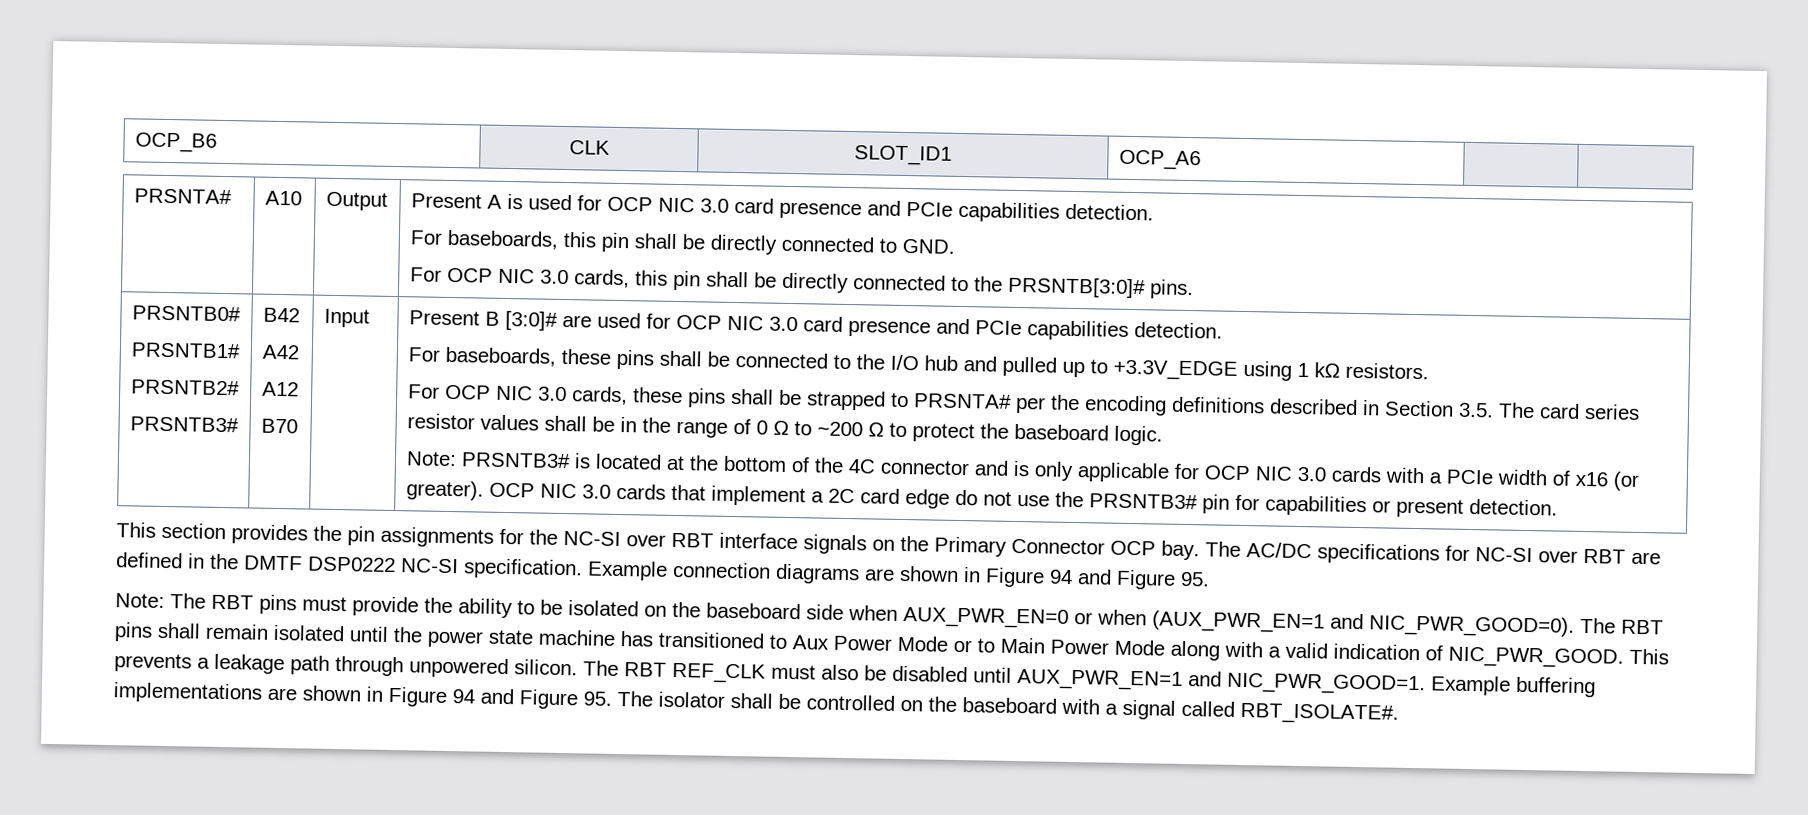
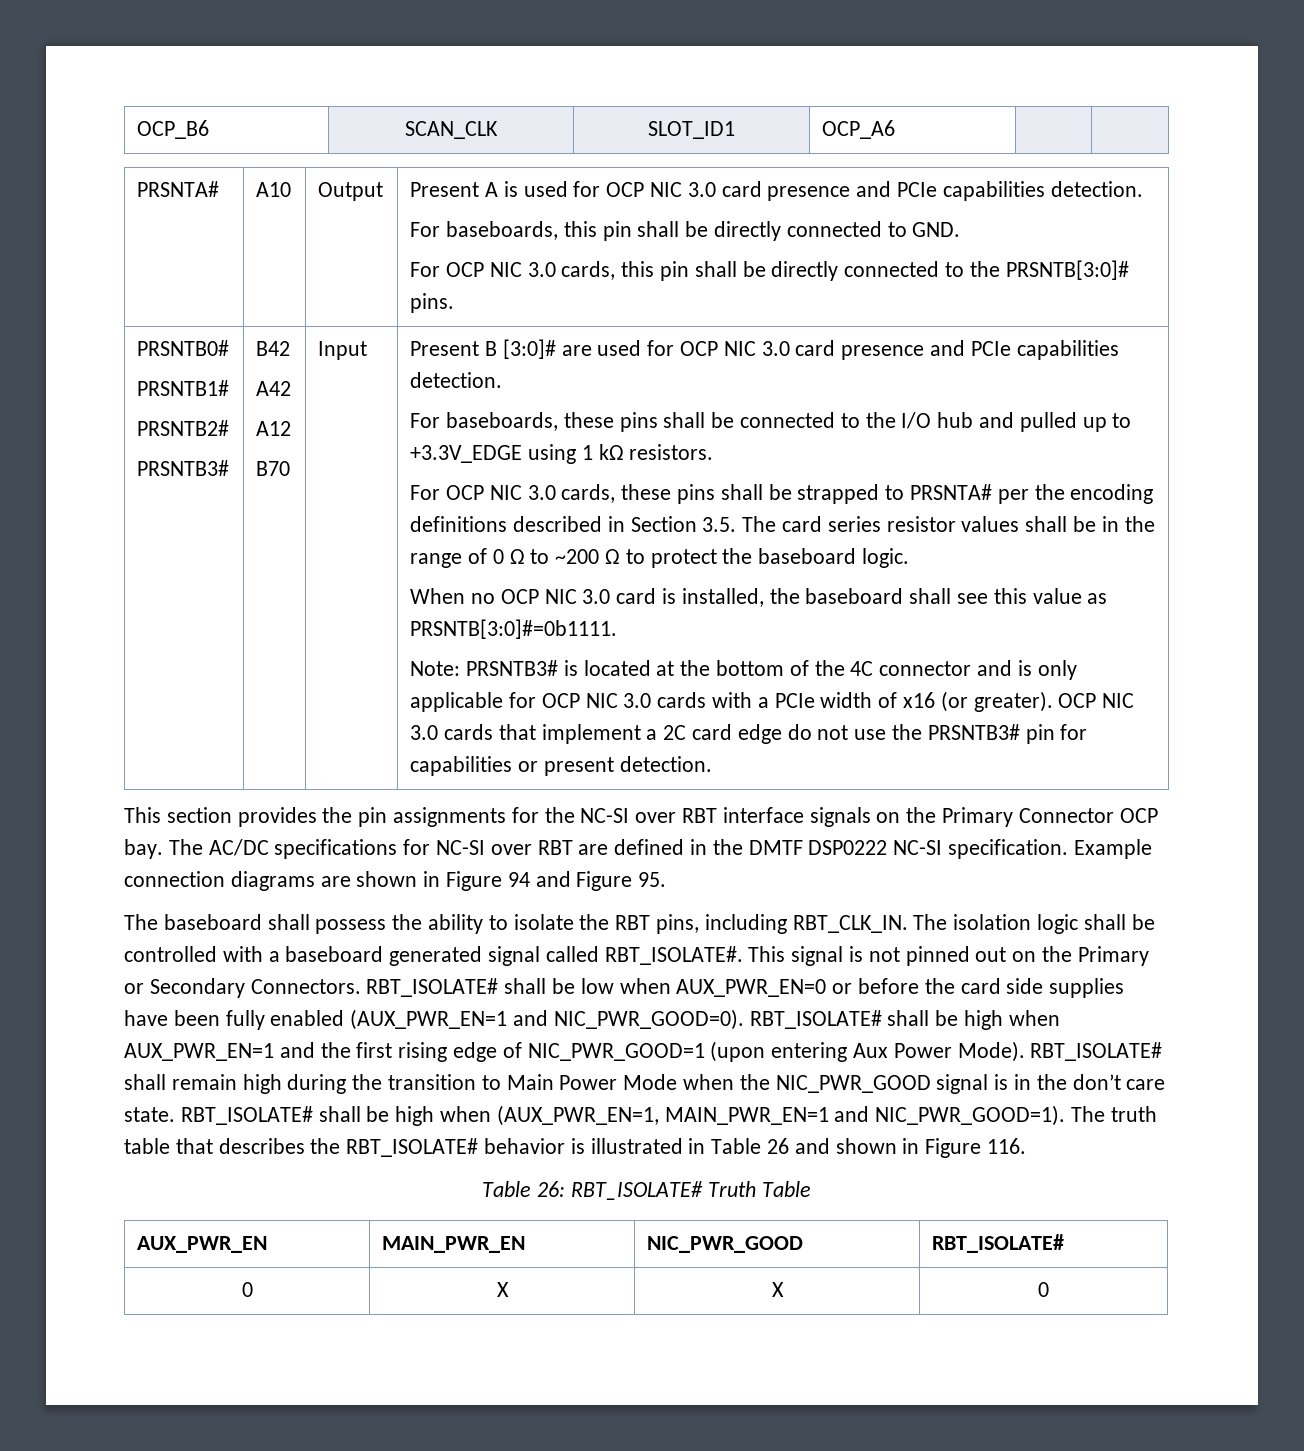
- OCP_B6 | CLK | SLOT_ID1 | OCP_A6 | |
+ OCP_B6 | SCAN_CLK | SLOT_ID1 | OCP_A6 | |
+ When no OCP NIC 3.0 card is installed, the baseboard shall see this value as PRSNTB[3:0]#=0b1111.
- Note: The RBT pins must provide the ability to be isolated on the baseboard side when AUX_PWR_EN=0 or when (AUX_PWR_EN=1 and NIC_PWR_GOOD=0). The RBT pins shall remain isolated until the power state machine has transitioned to Aux Power Mode or to Main Power Mode along with a valid indication of NIC_PWR_GOOD. This prevents a leakage path through unpowered silicon. The RBT REF_CLK must also be disabled until AUX_PWR_EN=1 and NIC_PWR_GOOD=1. Example buffering implementations are shown in Figure 94 and Figure 95. The isolator shall be controlled on the baseboard with a signal called RBT_ISOLATE#.
+ The baseboard shall possess the ability to isolate the RBT pins, including RBT_CLK_IN. The isolation logic shall be controlled with a baseboard generated signal called RBT_ISOLATE#. This signal is not pinned out on the Primary or Secondary Connectors. RBT_ISOLATE# shall be low when AUX_PWR_EN=0 or before the card side supplies have been fully enabled (AUX_PWR_EN=1 and NIC_PWR_GOOD=0). RBT_ISOLATE# shall be high when AUX_PWR_EN=1 and the first rising edge of NIC_PWR_GOOD=1 (upon entering Aux Power Mode). RBT_ISOLATE# shall remain high during the transition to Main Power Mode when the NIC_PWR_GOOD signal is in the don’t care state. RBT_ISOLATE# shall be high when (AUX_PWR_EN=1, MAIN_PWR_EN=1 and NIC_PWR_GOOD=1). The truth table that describes the RBT_ISOLATE# behavior is illustrated in Table 26 and shown in Figure 116.
+ Table 26: RBT_ISOLATE# Truth Table
+ AUX_PWR_EN | MAIN_PWR_EN | NIC_PWR_GOOD | RBT_ISOLATE#
+ 0 | X | X | 0

